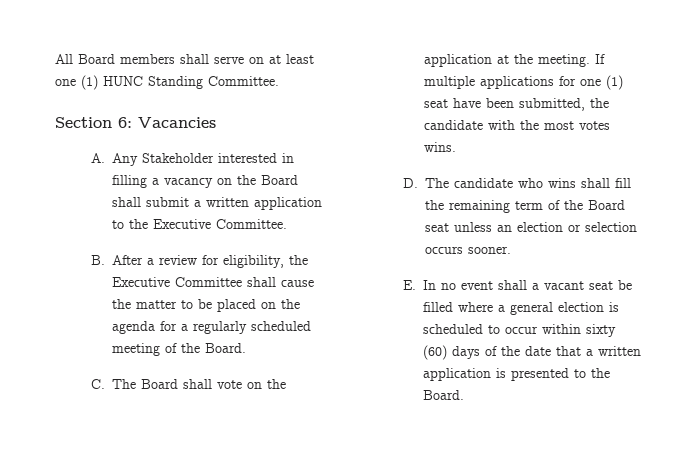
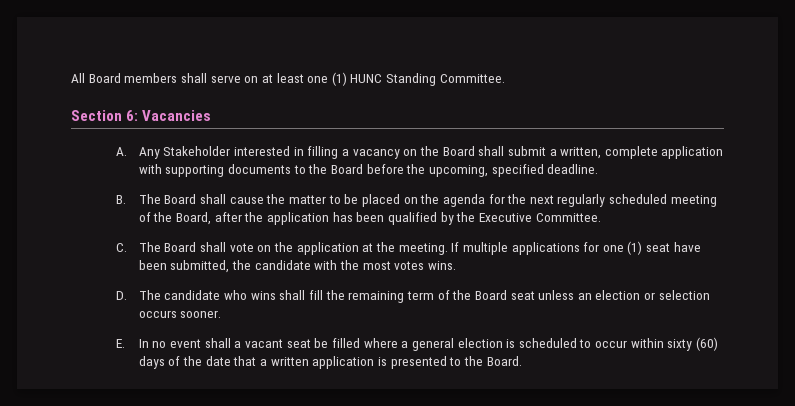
- A. Any Stakeholder interested in filling a vacancy on the Board shall submit a written application to the Executive Committee.
- B. After a review for eligibility, the Executive Committee shall cause the matter to be placed on the agenda for a regularly scheduled meeting of the Board.
+ A. Any Stakeholder interested in filling a vacancy on the Board shall submit a written, complete application with supporting documents to the Board before the upcoming, specified deadline.
+ B. The Board shall cause the matter to be placed on the agenda for the next regularly scheduled meeting of the Board, after the application has been qualified by the Executive Committee.

